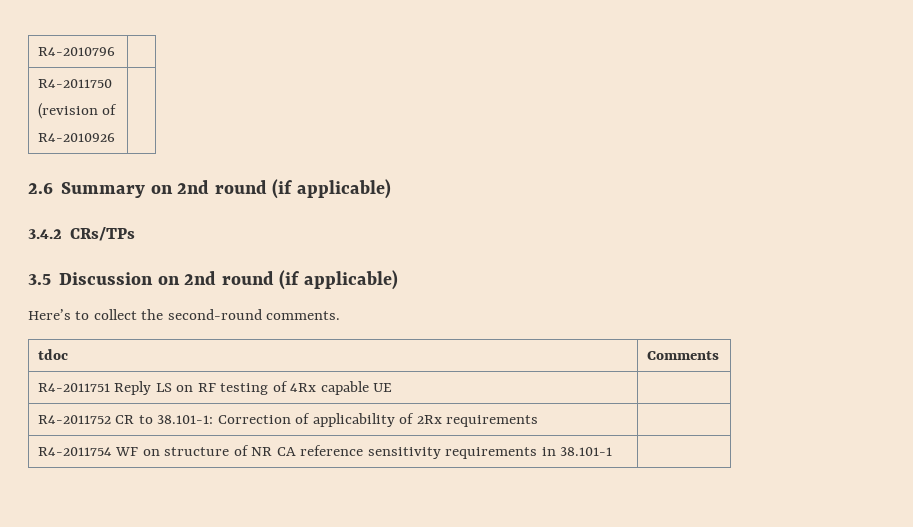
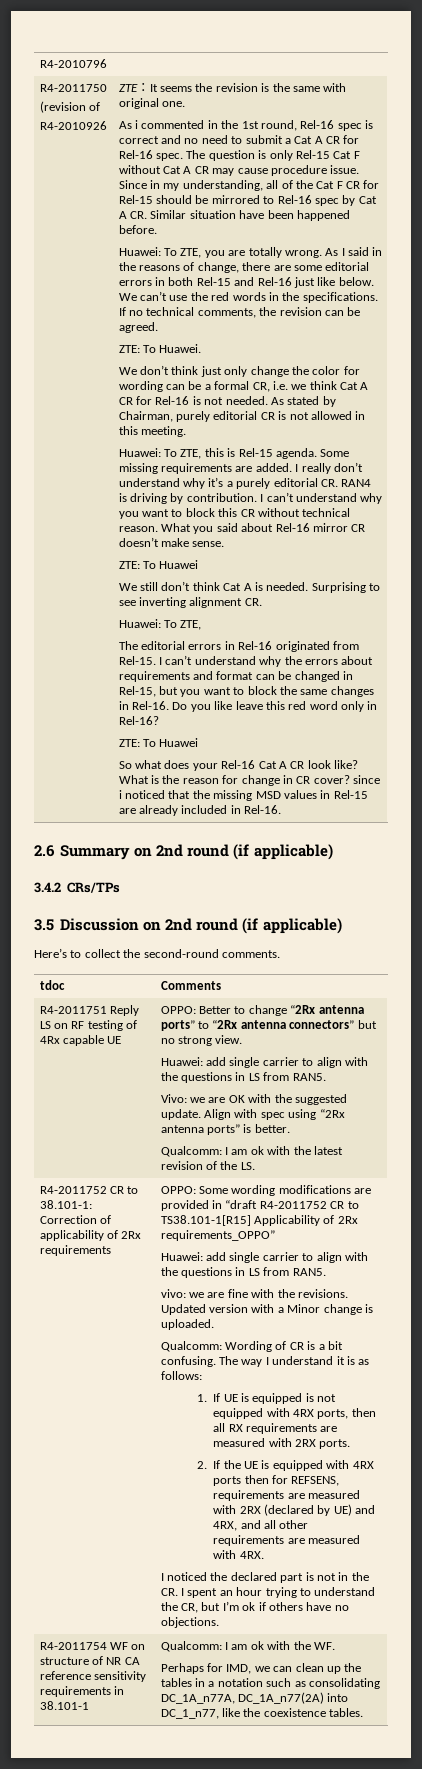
+ ZTE：It seems the revision is the same with original one.
+ As i commented in the 1st round, Rel-16 spec is correct and no need to submit a Cat A CR for Rel-16 spec. The question is only Rel-15 Cat F without Cat A CR may cause procedure issue. Since in my understanding, all of the Cat F CR for Rel-15 should be mirrored to Rel-16 spec by Cat A CR. Similar situation have been happened before.
+ Huawei: To ZTE, you are totally wrong. As I said in the reasons of change, there are some editorial errors in both Rel-15 and Rel-16 just like below. We can’t use the red words in the specifications. If no technical comments, the revision can be agreed.
+ ZTE: To Huawei.
+ We don’t think just only change the color for wording can be a formal CR, i.e. we think Cat A CR for Rel-16 is not needed. As stated by Chairman, purely editorial CR is not allowed in this meeting.
+ Huawei: To ZTE, this is Rel-15 agenda. Some missing requirements are added. I really don’t understand why it’s a purely editorial CR. RAN4 is driving by contribution. I can’t understand why you want to block this CR without technical reason. What you said about Rel-16 mirror CR doesn’t make sense.
+ ZTE: To Huawei
+ We still don’t think Cat A is needed. Surprising to see inverting alignment CR.
+ Huawei: To ZTE,
+ The editorial errors in Rel-16 originated from Rel-15. I can’t understand why the errors about requirements and format can be changed in Rel-15, but you want to block the same changes in Rel-16. Do you like leave this red word only in Rel-16?
+ ZTE: To Huawei
+ So what does your Rel-16 Cat A CR look like? What is the reason for change in CR cover? since i noticed that the missing MSD values in Rel-15 are already included in Rel-16.
+ OPPO: Better to change “2Rx antenna ports” to “2Rx antenna connectors” but no strong view.
+ Huawei: add single carrier to align with the questions in LS from RAN5.
+ Vivo: we are OK with the suggested update. Align with spec using “2Rx antenna ports” is better.
+ Qualcomm: I am ok with the latest revision of the LS.
+ OPPO: Some wording modifications are provided in “draft R4-2011752 CR to TS38.101-1[R15] Applicability of 2Rx requirements_OPPO”
+ Huawei: add single carrier to align with the questions in LS from RAN5.
+ vivo: we are fine with the revisions. Updated version with a Minor change is uploaded.
+ Qualcomm: Wording of CR is a bit confusing. The way I understand it is as follows:
+ 1. If UE is equipped is not equipped with 4RX ports, then all RX requirements are measured with 2RX ports.
+ 2. If the UE is equipped with 4RX ports then for REFSENS, requirements are measured with 2RX (declared by UE) and 4RX, and all other requirements are measured with 4RX.
+ I noticed the declared part is not in the CR. I spent an hour trying to understand the CR, but I’m ok if others have no objections.
+ Qualcomm: I am ok with the WF.
+ Perhaps for IMD, we can clean up the tables in a notation such as consolidating DC_1A_n77A, DC_1A_n77(2A) into DC_1_n77, like the coexistence tables.

